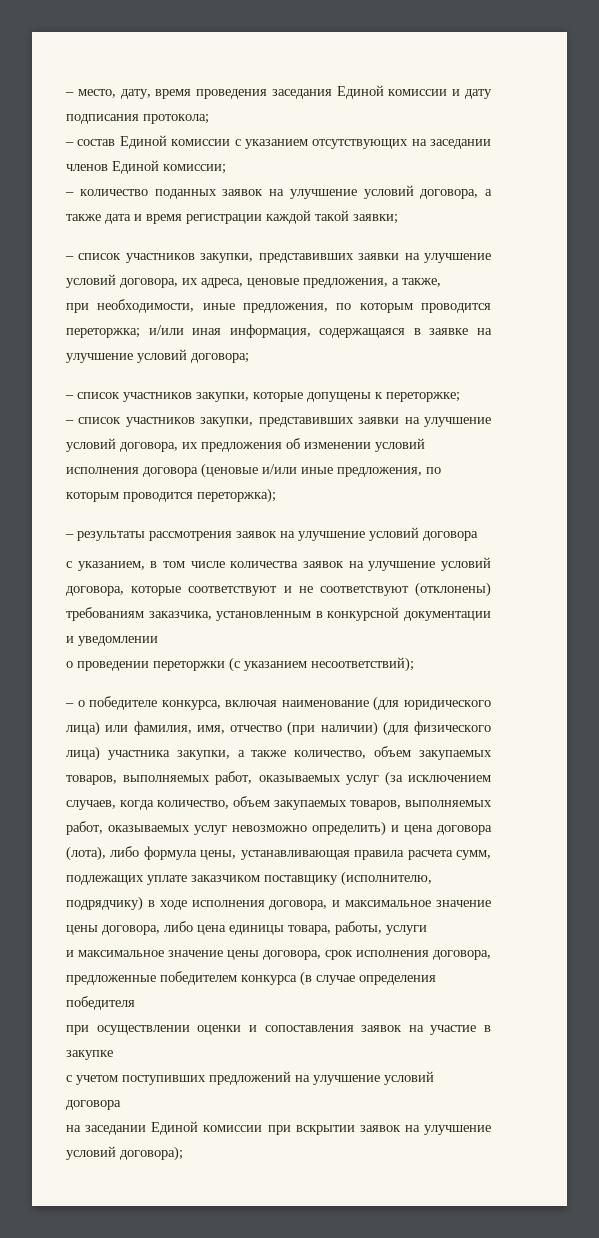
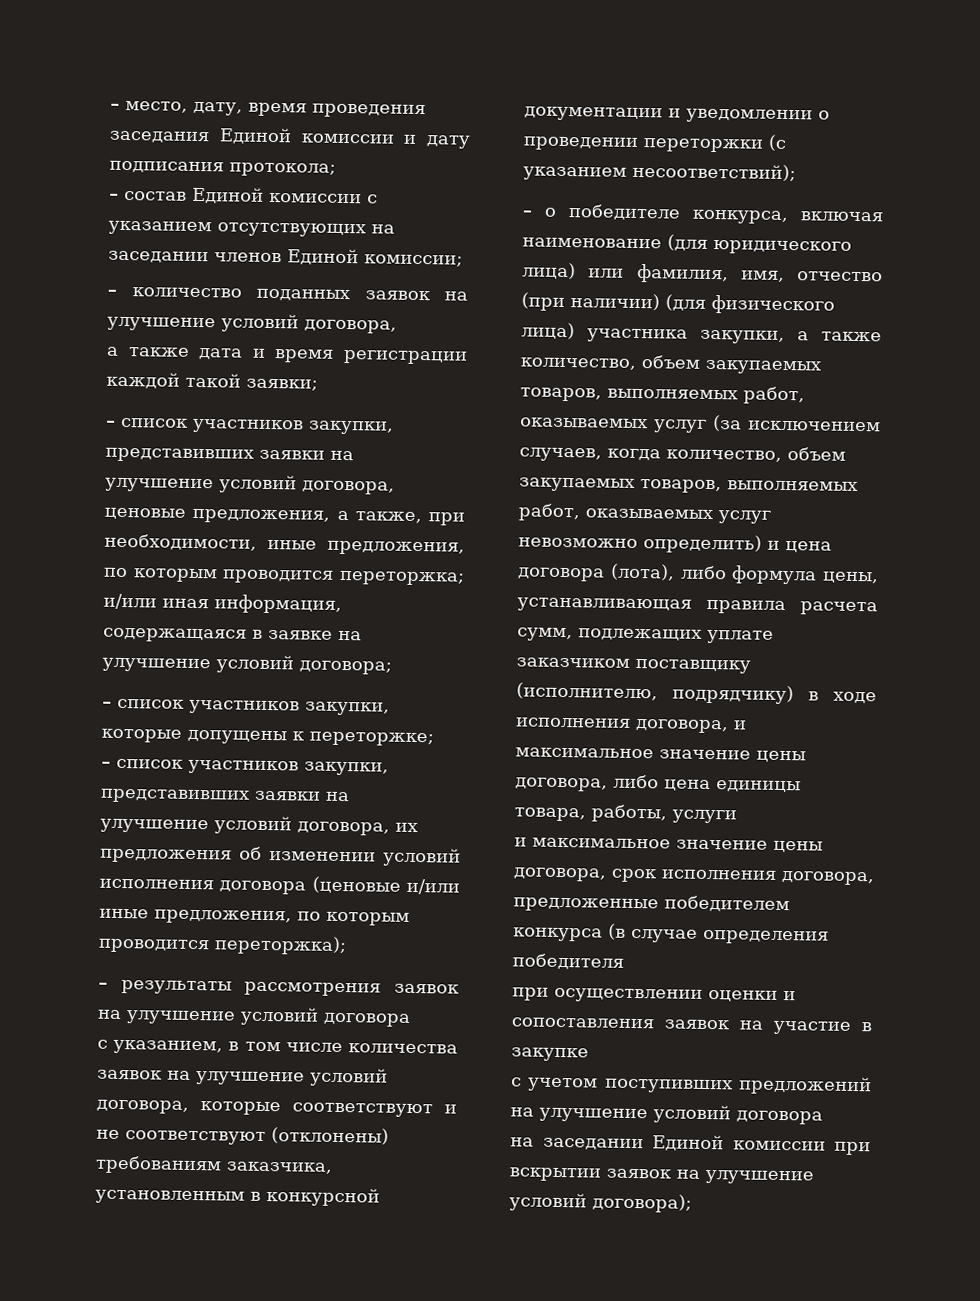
- – количество поданных заявок на улучшение условий договора, а также дата и время регистрации каждой такой заявки;
+ – количество поданных заявок на улучшение условий договора,
+ а также дата и время регистрации каждой такой заявки;
- – список участников закупки, представивших заявки на улучшение условий договора, их адреса, ценовые предложения, а также,
- при необходимости, иные предложения, по которым проводится переторжка; и/или иная информация, содержащаяся в заявке на улучшение условий договора;
+ – список участников закупки, представивших заявки на улучшение условий договора, ценовые предложения, а также, при необходимости, иные предложения, по которым проводится переторжка; и/или иная информация, содержащаяся в заявке на улучшение условий договора;
- с указанием, в том числе количества заявок на улучшение условий договора, которые соответствуют и не соответствуют (отклонены) требованиям заказчика, установленным в конкурсной документации и уведомлении
- о проведении переторжки (с указанием несоответствий);
+ с указанием, в том числе количества заявок на улучшение условий договора, которые соответствуют и не соответствуют (отклонены) требованиям заказчика, установленным в конкурсной документации и уведомлении о проведении переторжки (с указанием несоответствий);

